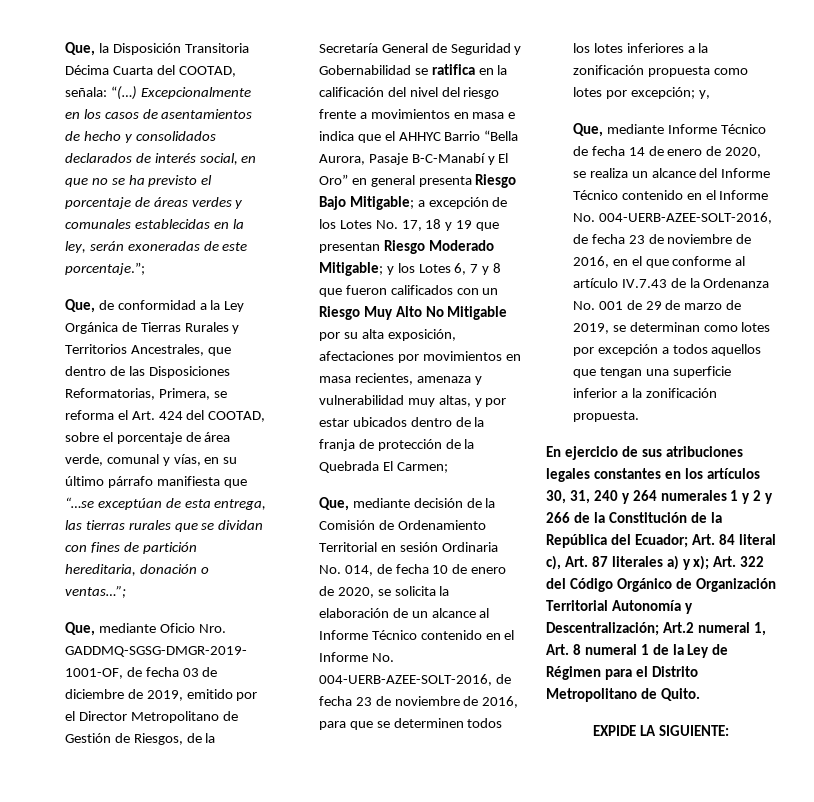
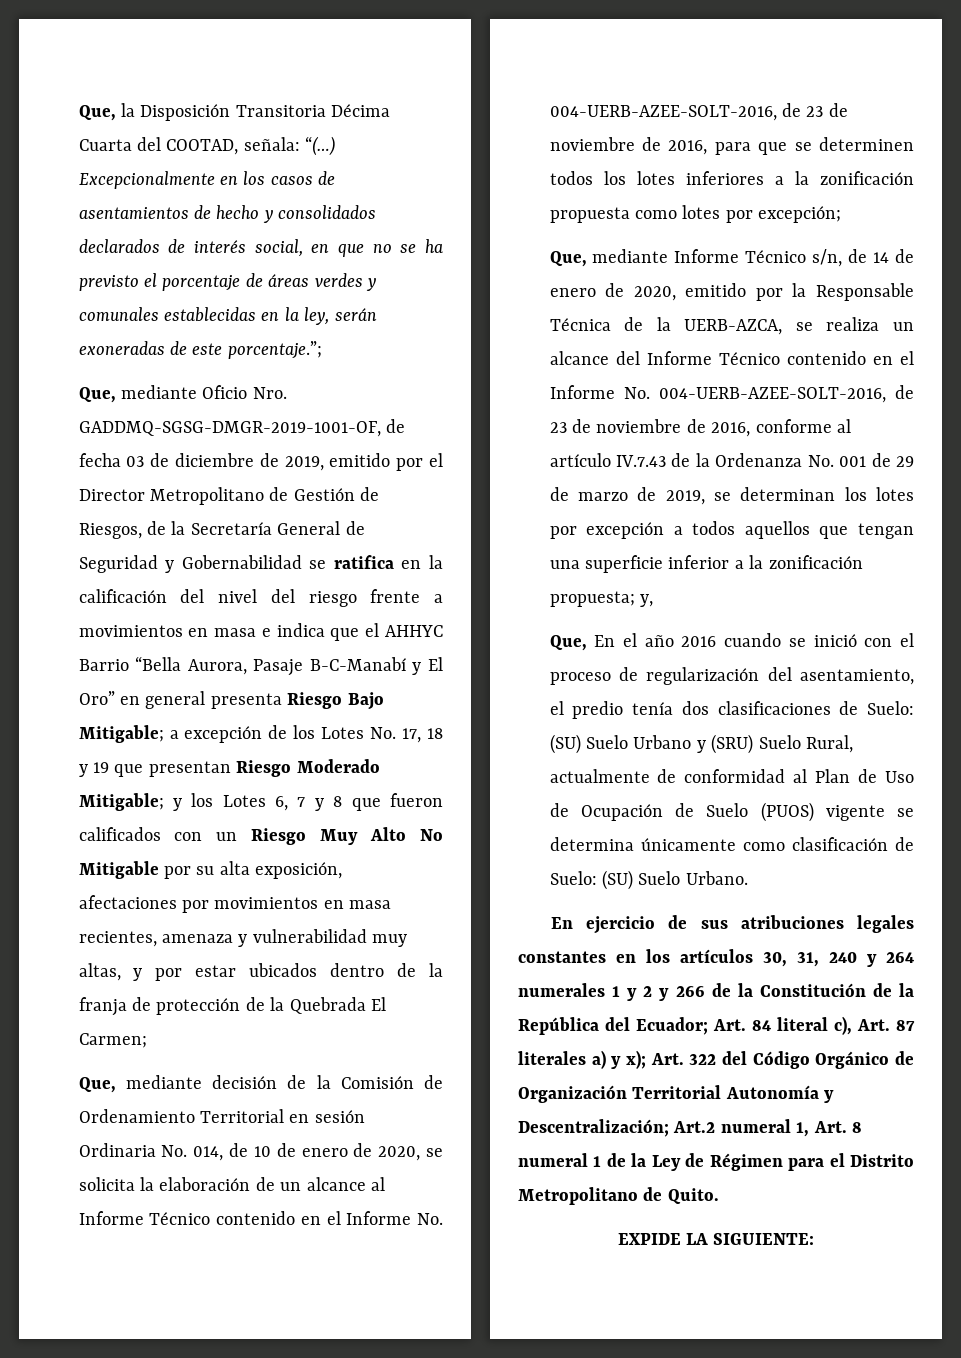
- Que, de conformidad a la Ley Orgánica de Tierras Rurales y Territorios Ancestrales, que dentro de las Disposiciones Reformatorias, Primera, se reforma el Art. 424 del COOTAD, sobre el porcentaje de área verde, comunal y vías, en su último párrafo manifiesta que “…se exceptúan de esta entrega, las tierras rurales que se dividan con fines de partición hereditaria, donación o ventas…”;
- Que, mediante decisión de la Comisión de Ordenamiento Territorial en sesión Ordinaria No. 014, de fecha 10 de enero de 2020, se solicita la elaboración de un alcance al Informe Técnico contenido en el Informe No. 004-UERB-AZEE-SOLT-2016, de fecha 23 de noviembre de 2016, para que se determinen todos los lotes inferiores a la zonificación propuesta como lotes por excepción; y,
+ Que, mediante decisión de la Comisión de Ordenamiento Territorial en sesión Ordinaria No. 014, de 10 de enero de 2020, se solicita la elaboración de un alcance al Informe Técnico contenido en el Informe No. 004-UERB-AZEE-SOLT-2016, de 23 de noviembre de 2016, para que se determinen todos los lotes inferiores a la zonificación propuesta como lotes por excepción;
- Que, mediante Informe Técnico de fecha 14 de enero de 2020, se realiza un alcance del Informe Técnico contenido en el Informe No. 004-UERB-AZEE-SOLT-2016, de fecha 23 de noviembre de 2016, en el que conforme al artículo IV.7.43 de la Ordenanza No. 001 de 29 de marzo de 2019, se determinan como lotes por excepción a todos aquellos que tengan una superficie inferior a la zonificación propuesta.
+ Que, mediante Informe Técnico s/n, de 14 de enero de 2020, emitido por la Responsable Técnica de la UERB-AZCA, se realiza un alcance del Informe Técnico contenido en el Informe No. 004-UERB-AZEE-SOLT-2016, de 23 de noviembre de 2016, conforme al artículo IV.7.43 de la Ordenanza No. 001 de 29 de marzo de 2019, se determinan los lotes por excepción a todos aquellos que tengan una superficie inferior a la zonificación propuesta; y,
+ Que, En el año 2016 cuando se inició con el proceso de regularización del asentamiento, el predio tenía dos clasificaciones de Suelo: (SU) Suelo Urbano y (SRU) Suelo Rural, actualmente de conformidad al Plan de Uso de Ocupación de Suelo (PUOS) vigente se determina únicamente como clasificación de Suelo: (SU) Suelo Urbano.

